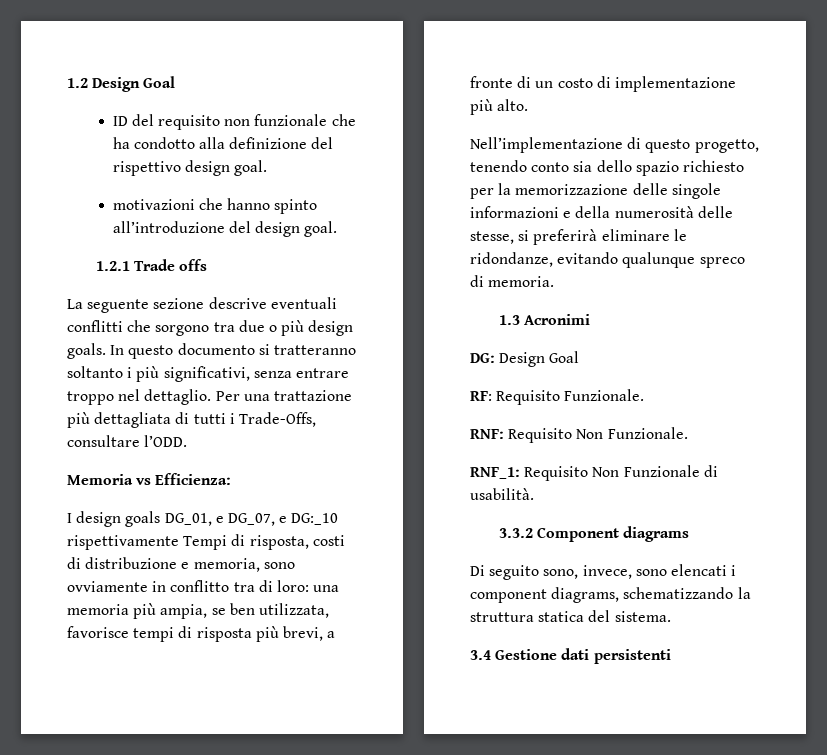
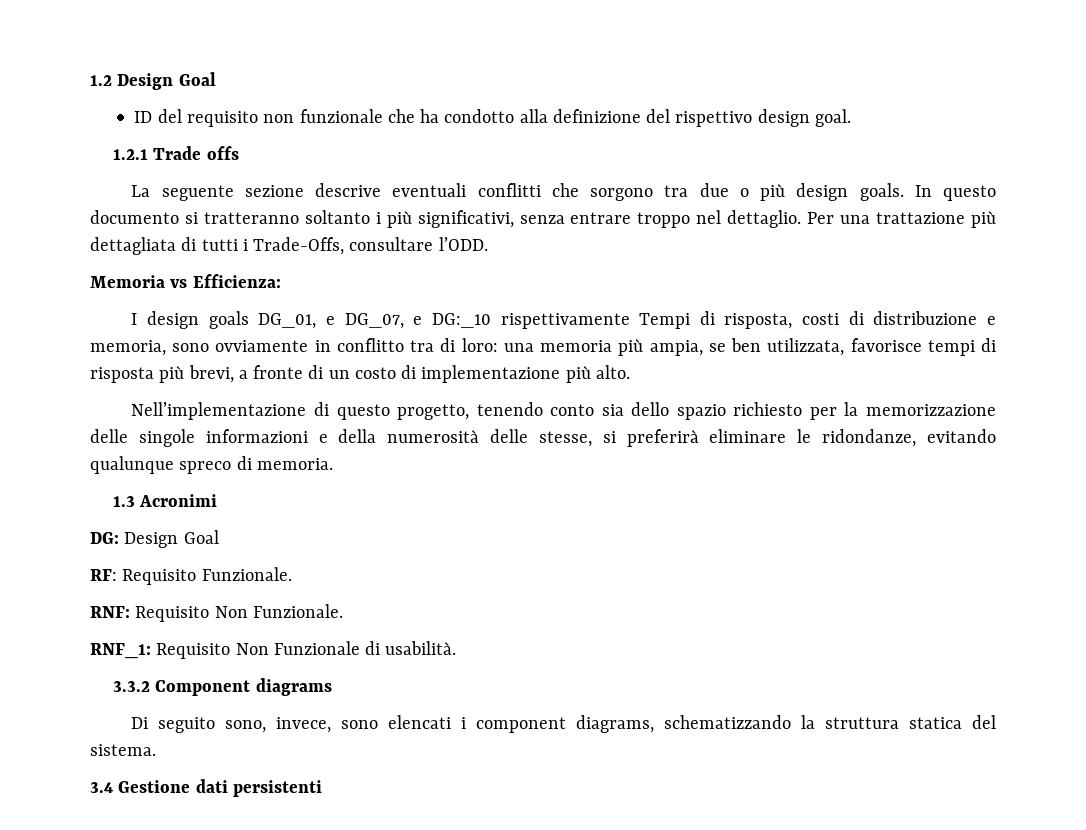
- motivazioni che hanno spinto all’introduzione del design goal.

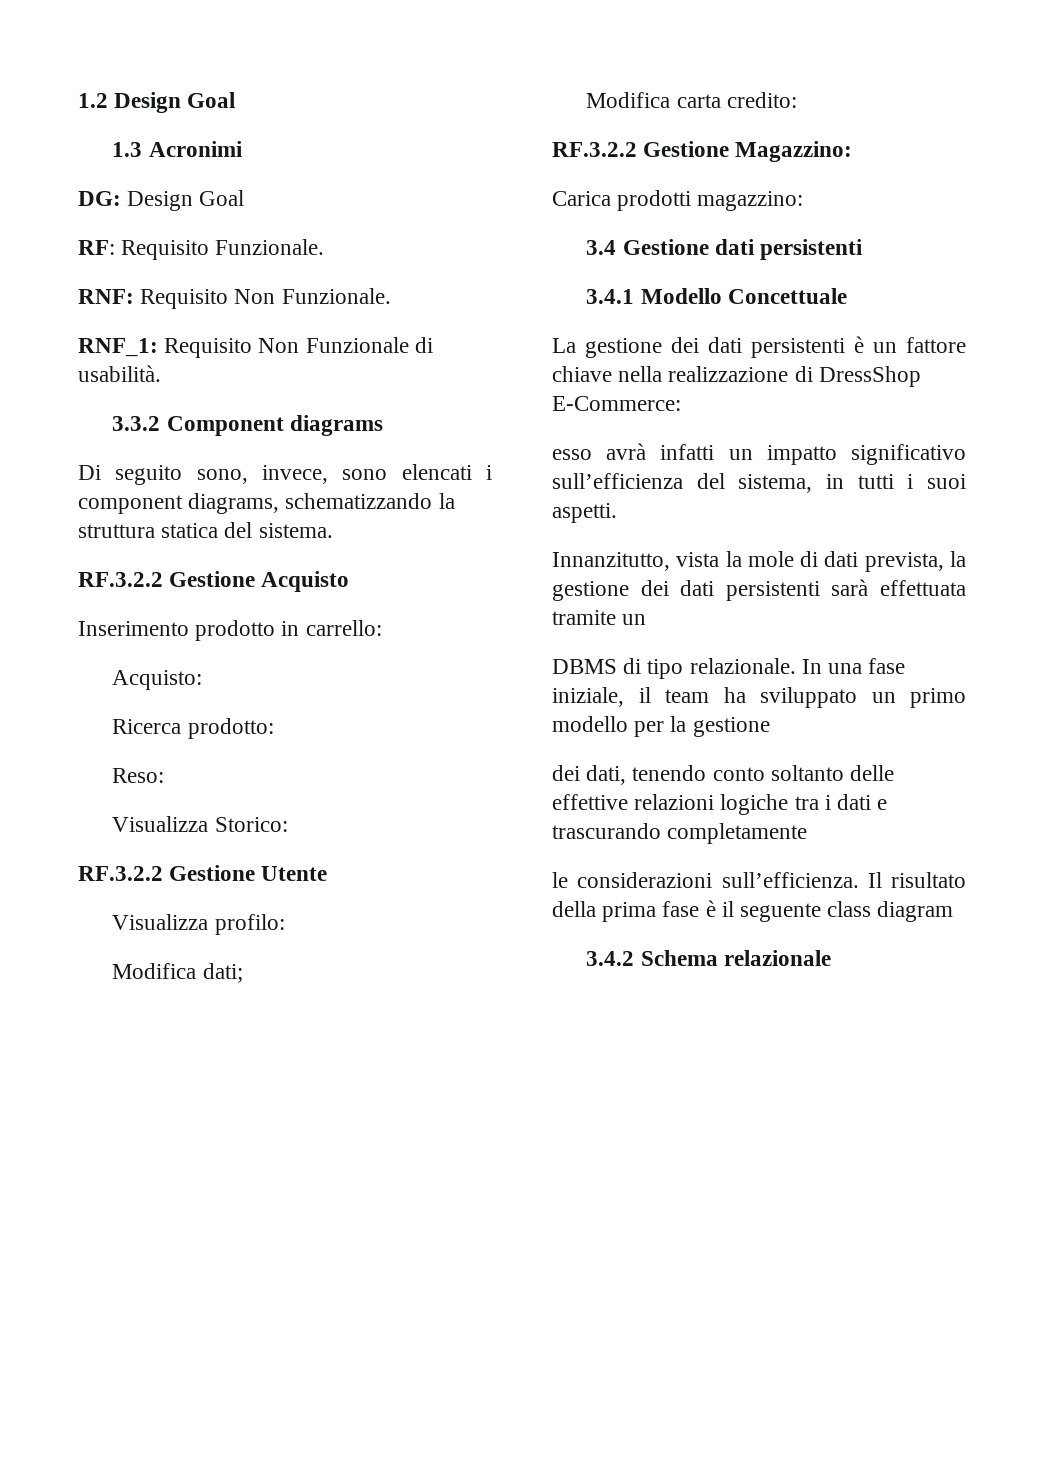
- ID del requisito non funzionale che ha condotto alla definizione del rispettivo design goal.
- 1.2.1 Trade offs
- La seguente sezione descrive eventuali conflitti che sorgono tra due o più design goals. In questo documento si tratteranno soltanto i più significativi, senza entrare troppo nel dettaglio. Per una trattazione più dettagliata di tutti i Trade-Offs, consultare l’ODD.
- Memoria vs Efficienza:
- I design goals DG_01, e DG_07, e DG:_10 rispettivamente Tempi di risposta, costi di distribuzione e memoria, sono ovviamente in conflitto tra di loro: una memoria più ampia, se ben utilizzata, favorisce tempi di risposta più brevi, a fronte di un costo di implementazione più alto.
- Nell’implementazione di questo progetto, tenendo conto sia dello spazio richiesto per la memorizzazione delle singole informazioni e della numerosità delle stesse, si preferirà eliminare le ridondanze, evitando qualunque spreco di memoria.
+ RF.3.2.2 Gestione Acquisto
+ Inserimento prodotto in carrello:
+ Acquisto:
+ Ricerca prodotto:
+ Reso:
+ Visualizza Storico:
+ RF.3.2.2 Gestione Utente
+ Visualizza profilo:
+ Modifica dati;
+ Modifica carta credito:
+ RF.3.2.2 Gestione Magazzino:
+ Carica prodotti magazzino:
  3.4 Gestione dati persistenti
+ 3.4.1 Modello Concettuale
+ La gestione dei dati persistenti è un fattore chiave nella realizzazione di DressShop E-Commerce:
+ esso avrà infatti un impatto significativo sull’efficienza del sistema, in tutti i suoi aspetti.
+ Innanzitutto, vista la mole di dati prevista, la gestione dei dati persistenti sarà effettuata tramite un
+ DBMS di tipo relazionale. In una fase iniziale, il team ha sviluppato un primo modello per la gestione
+ dei dati, tenendo conto soltanto delle effettive relazioni logiche tra i dati e trascurando completamente
+ le considerazioni sull’efficienza. Il risultato della prima fase è il seguente class diagram
+ 3.4.2 Schema relazionale

